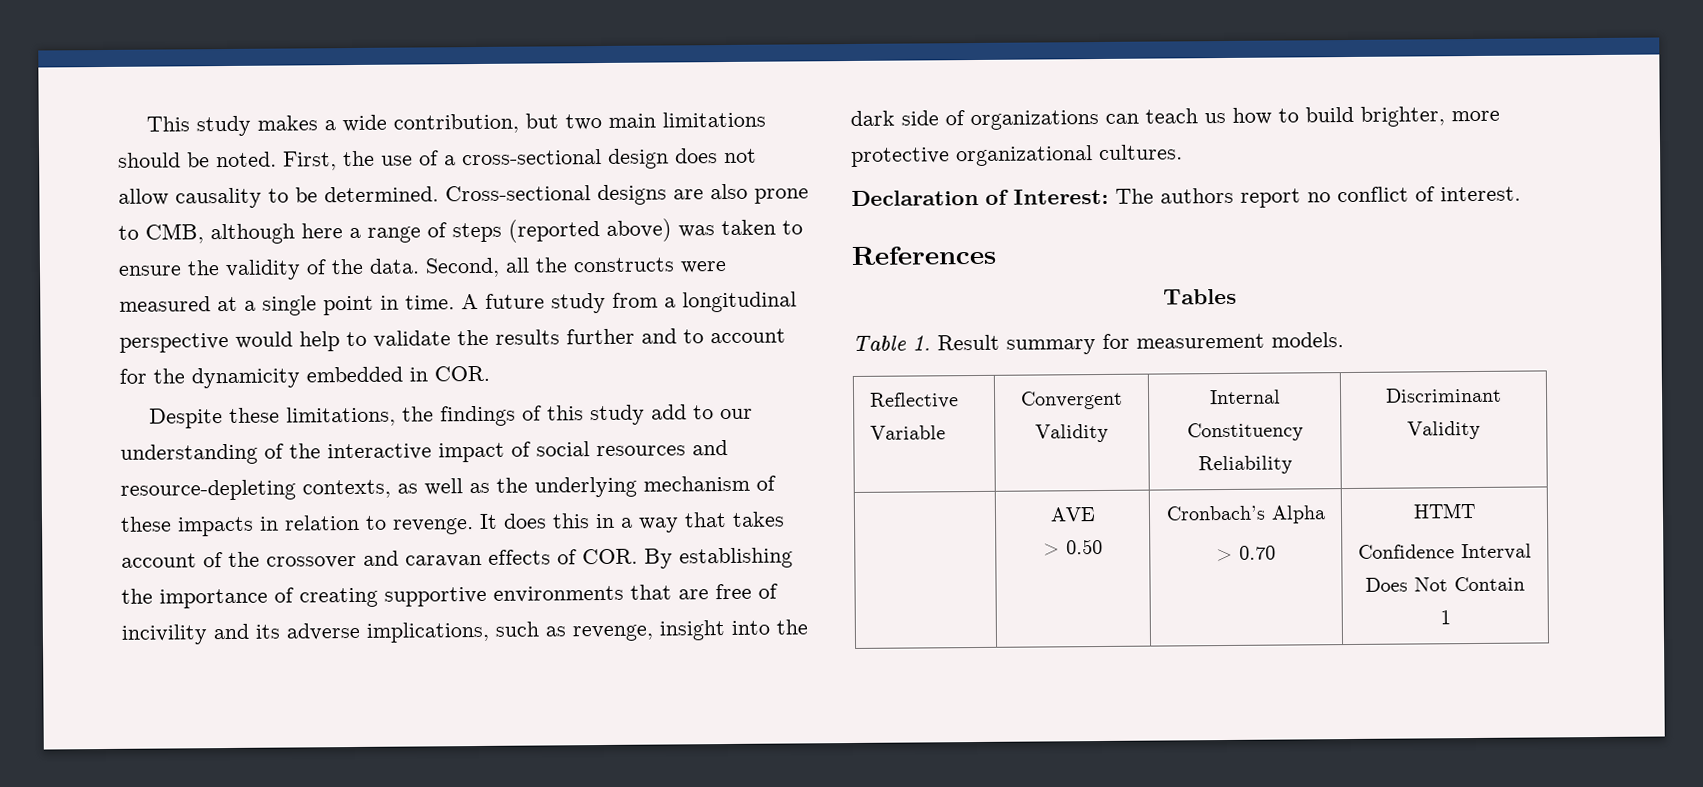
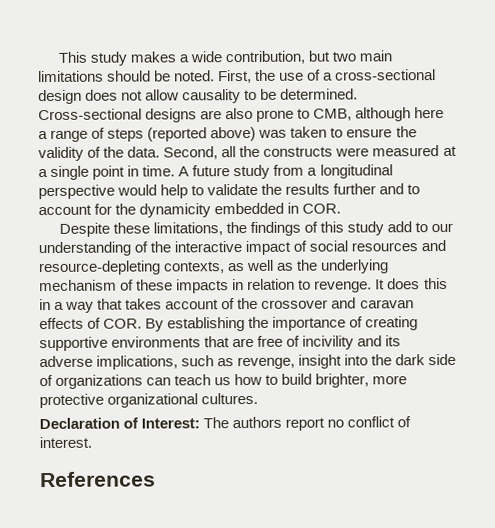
- Tables
- Table 1. Result summary for measurement models.
- Reflective Variable | Convergent Validity | Internal Constituency Reliability | Discriminant Validity
- | AVE
- > 0.50 | Cronbach’s Alpha
- > 0.70 | HTMT
- Confidence Interval Does Not Contain 1

